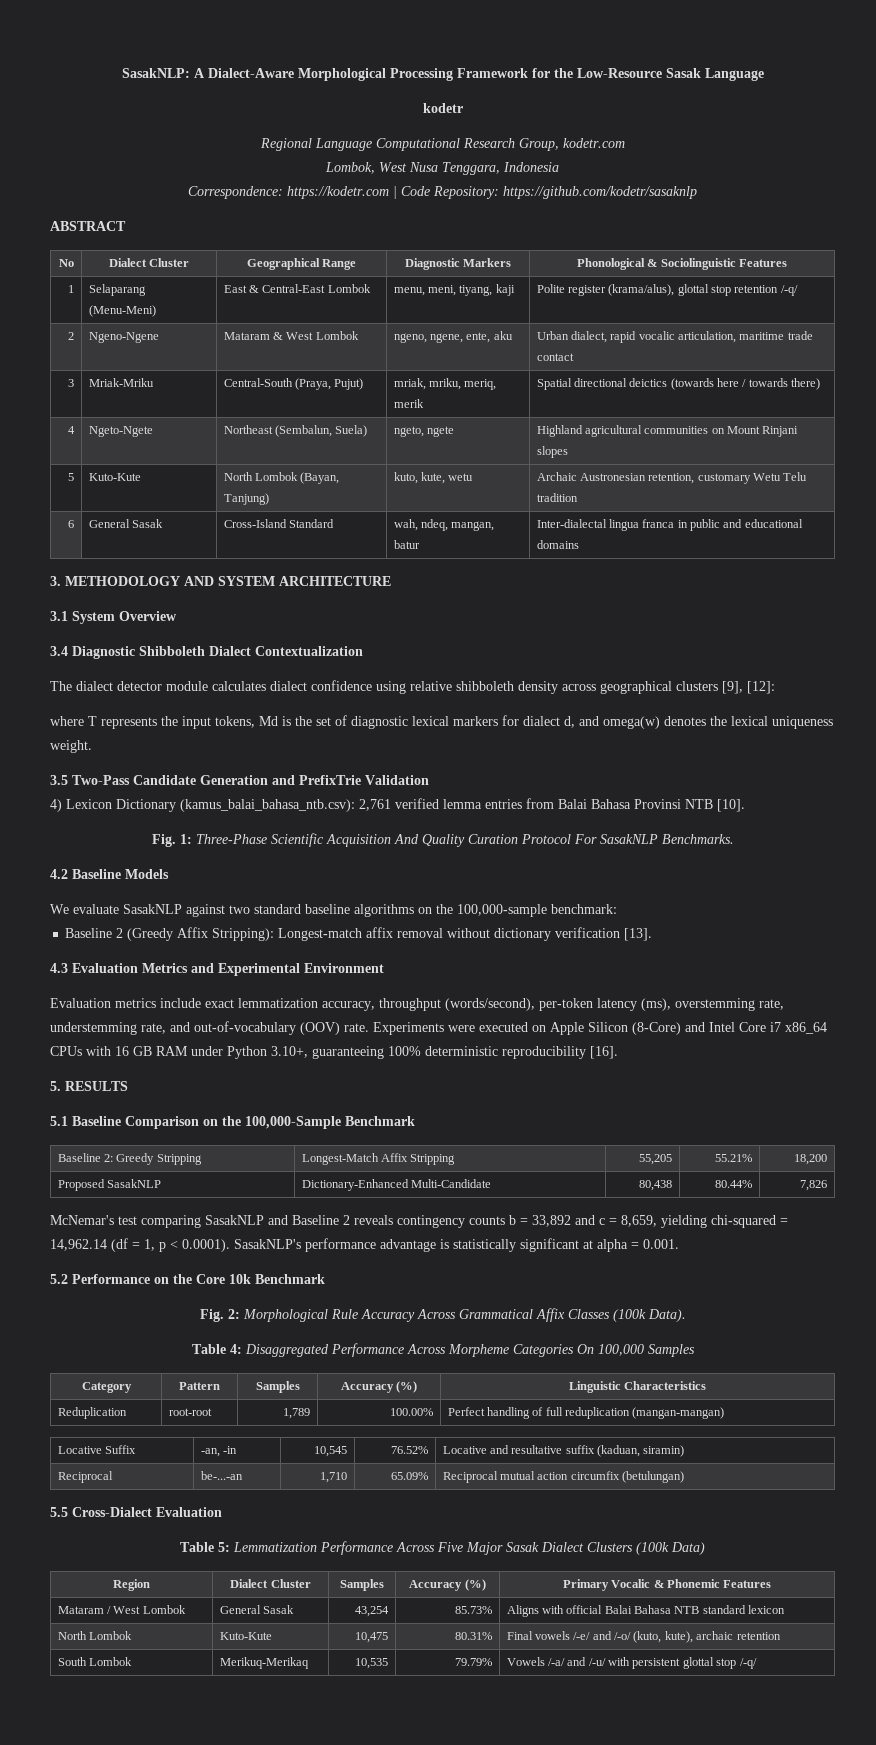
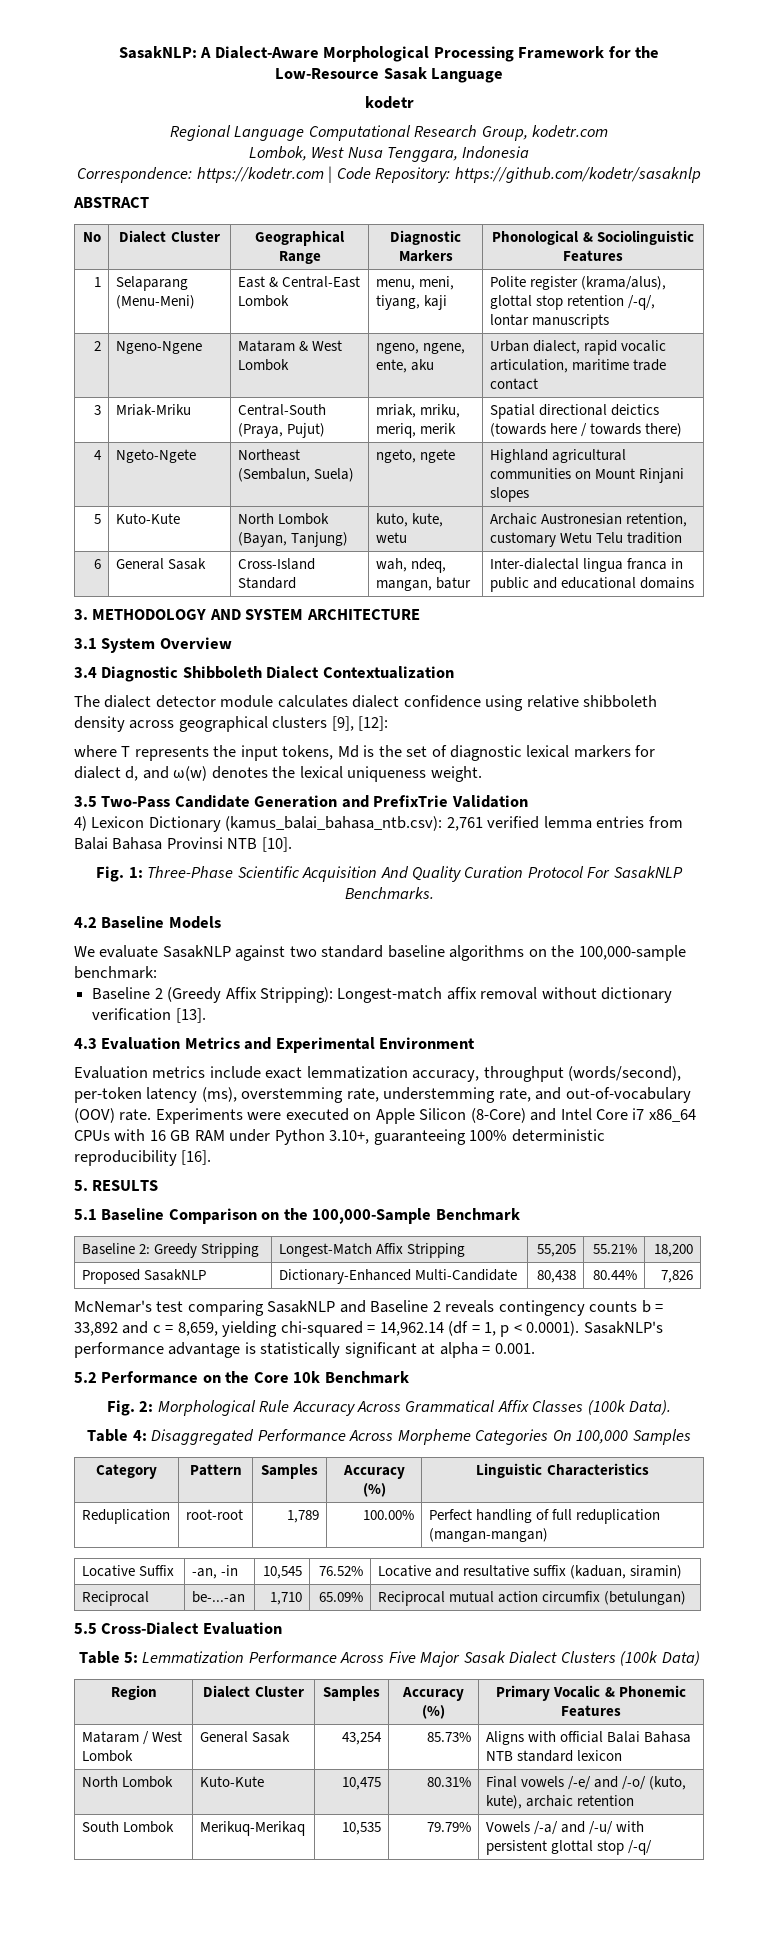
- 1 | Selaparang (Menu-Meni) | East & Central-East Lombok | menu, meni, tiyang, kaji | Polite register (krama/alus), glottal stop retention /-q/
+ 1 | Selaparang (Menu-Meni) | East & Central-East Lombok | menu, meni, tiyang, kaji | Polite register (krama/alus), glottal stop retention /-q/, lontar manuscripts
- where T represents the input tokens, Md is the set of diagnostic lexical markers for dialect d, and omega(w) denotes the lexical uniqueness weight.
+ where T represents the input tokens, Md is the set of diagnostic lexical markers for dialect d, and ω(w) denotes the lexical uniqueness weight.

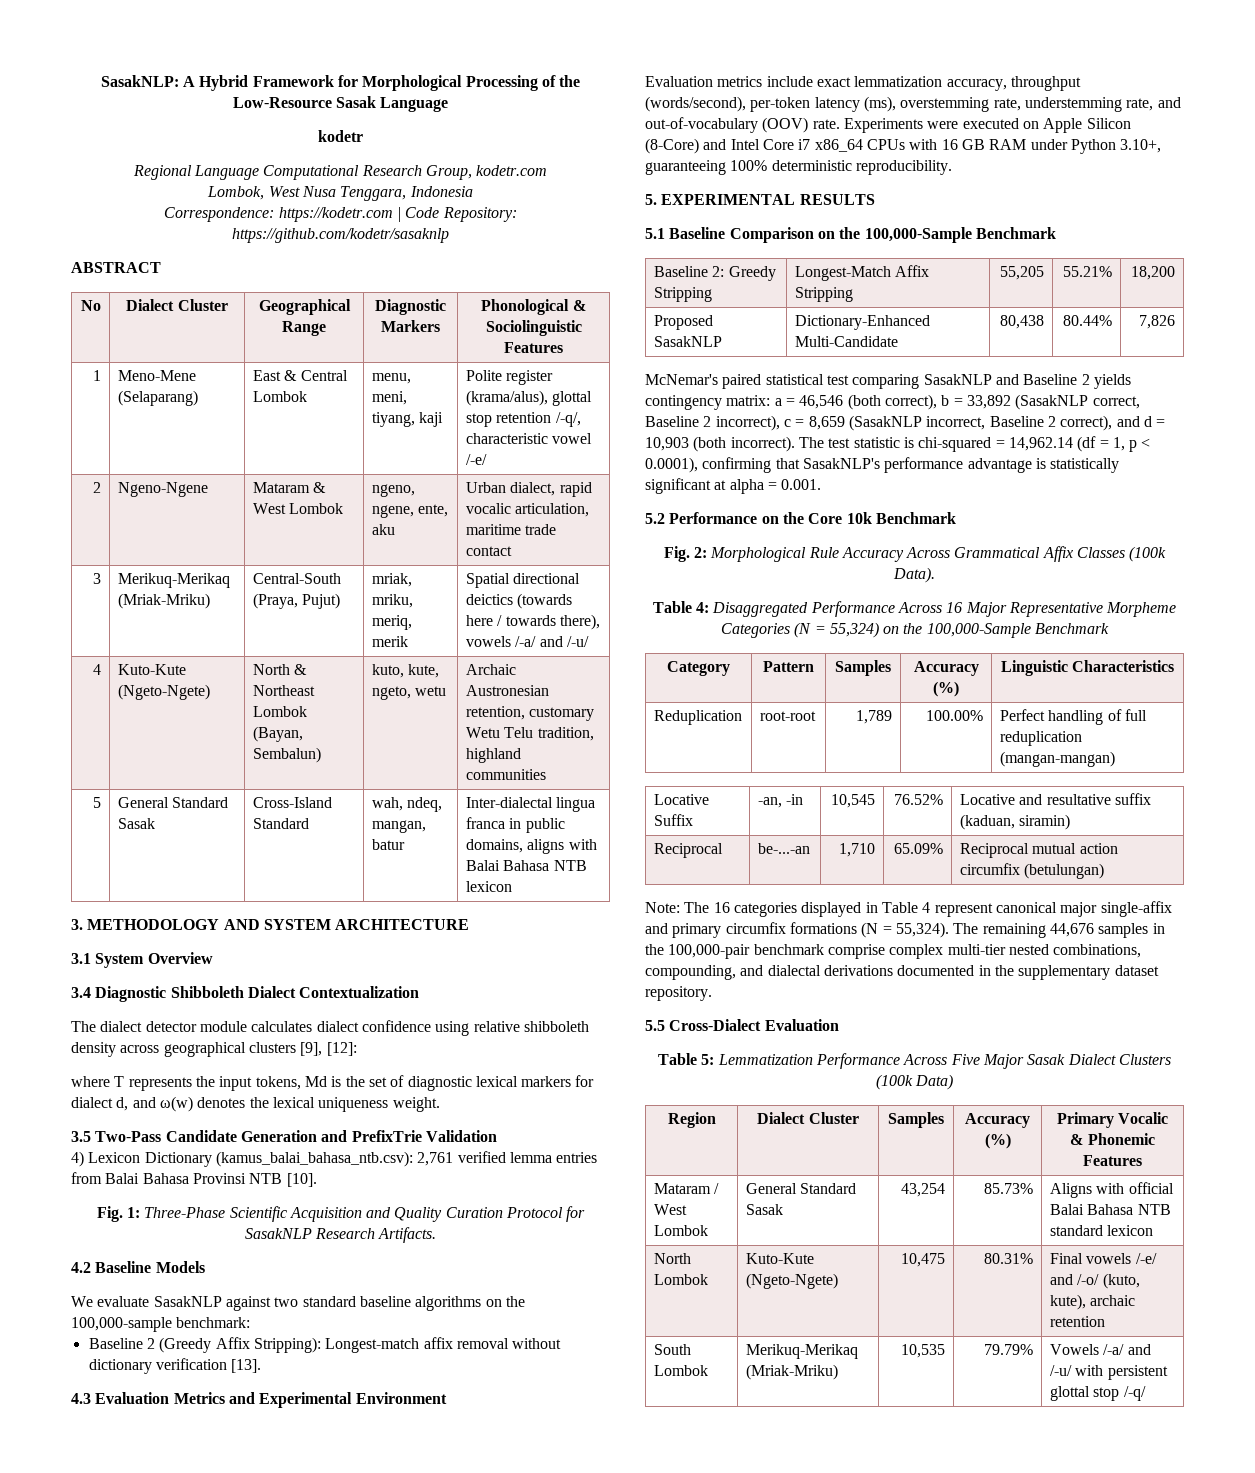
- SasakNLP: A Dialect-Aware Morphological Processing Framework for the Low-Resource Sasak Language
+ SasakNLP: A Hybrid Framework for Morphological Processing of the Low-Resource Sasak Language
- 1 | Selaparang (Menu-Meni) | East & Central-East Lombok | menu, meni, tiyang, kaji | Polite register (krama/alus), glottal stop retention /-q/, lontar manuscripts
+ 1 | Meno-Mene (Selaparang) | East & Central Lombok | menu, meni, tiyang, kaji | Polite register (krama/alus), glottal stop retention /-q/, characteristic vowel /-e/
- 3 | Mriak-Mriku | Central-South (Praya, Pujut) | mriak, mriku, meriq, merik | Spatial directional deictics (towards here / towards there)
- 4 | Ngeto-Ngete | Northeast (Sembalun, Suela) | ngeto, ngete | Highland agricultural communities on Mount Rinjani slopes
- 5 | Kuto-Kute | North Lombok (Bayan, Tanjung) | kuto, kute, wetu | Archaic Austronesian retention, customary Wetu Telu tradition
- 6 | General Sasak | Cross-Island Standard | wah, ndeq, mangan, batur | Inter-dialectal lingua franca in public and educational domains
+ 3 | Merikuq-Merikaq (Mriak-Mriku) | Central-South (Praya, Pujut) | mriak, mriku, meriq, merik | Spatial directional deictics (towards here / towards there), vowels /-a/ and /-u/
+ 4 | Kuto-Kute (Ngeto-Ngete) | North & Northeast Lombok (Bayan, Sembalun) | kuto, kute, ngeto, wetu | Archaic Austronesian retention, customary Wetu Telu tradition, highland communities
+ 5 | General Standard Sasak | Cross-Island Standard | wah, ndeq, mangan, batur | Inter-dialectal lingua franca in public domains, aligns with Balai Bahasa NTB lexicon
- Fig. 1: Three-Phase Scientific Acquisition And Quality Curation Protocol For SasakNLP Benchmarks.
+ Fig. 1: Three-Phase Scientific Acquisition and Quality Curation Protocol for SasakNLP Research Artifacts.
- Experiments were executed on Apple Silicon (8-Core) and Intel Core i7 x86_64 CPUs with 16 GB RAM under Python 3.10+, guaranteeing 100% deterministic reproducibility [16].
+ Experiments were executed on Apple Silicon (8-Core) and Intel Core i7 x86_64 CPUs with 16 GB RAM under Python 3.10+, guaranteeing 100% deterministic reproducibility.
- 5. RESULTS
+ 5. EXPERIMENTAL RESULTS
- McNemar's test comparing SasakNLP and Baseline 2 reveals contingency counts b = 33,892 and c = 8,659, yielding chi-squared = 14,962.14 (df = 1, p < 0.0001). SasakNLP's performance advantage is statistically significant at alpha = 0.001.
+ McNemar's paired statistical test comparing SasakNLP and Baseline 2 yields contingency matrix: a = 46,546 (both correct), b = 33,892 (SasakNLP correct, Baseline 2 incorrect), c = 8,659 (SasakNLP incorrect, Baseline 2 correct), and d = 10,903 (both incorrect). The test statistic is chi-squared = 14,962.14 (df = 1, p < 0.0001), confirming that SasakNLP's performance advantage is statistically significant at alpha = 0.001.
- Table 4: Disaggregated Performance Across Morpheme Categories On 100,000 Samples
+ Table 4: Disaggregated Performance Across 16 Major Representative Morpheme Categories (N = 55,324) on the 100,000-Sample Benchmark
+ Note: The 16 categories displayed in Table 4 represent canonical major single-affix and primary circumfix formations (N = 55,324). The remaining 44,676 samples in the 100,000-pair benchmark comprise complex multi-tier nested combinations, compounding, and dialectal derivations documented in the supplementary dataset repository.
- Mataram / West Lombok | General Sasak | 43,254 | 85.73% | Aligns with official Balai Bahasa NTB standard lexicon
+ Mataram / West Lombok | General Standard Sasak | 43,254 | 85.73% | Aligns with official Balai Bahasa NTB standard lexicon
- North Lombok | Kuto-Kute | 10,475 | 80.31% | Final vowels /-e/ and /-o/ (kuto, kute), archaic retention
+ North Lombok | Kuto-Kute (Ngeto-Ngete) | 10,475 | 80.31% | Final vowels /-e/ and /-o/ (kuto, kute), archaic retention
- South Lombok | Merikuq-Merikaq | 10,535 | 79.79% | Vowels /-a/ and /-u/ with persistent glottal stop /-q/
+ South Lombok | Merikuq-Merikaq (Mriak-Mriku) | 10,535 | 79.79% | Vowels /-a/ and /-u/ with persistent glottal stop /-q/

